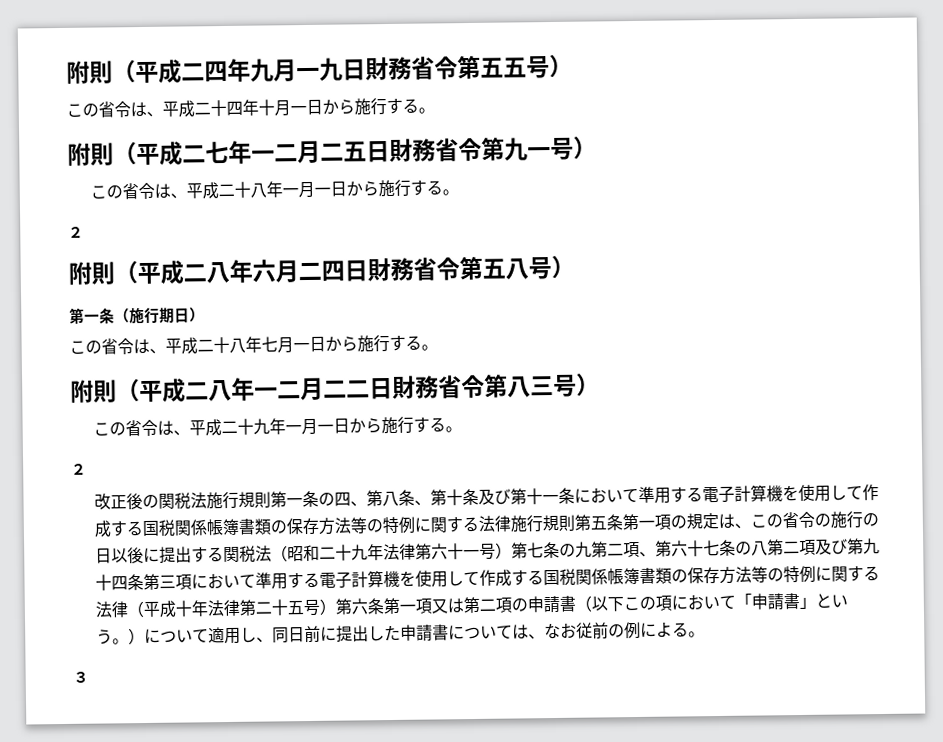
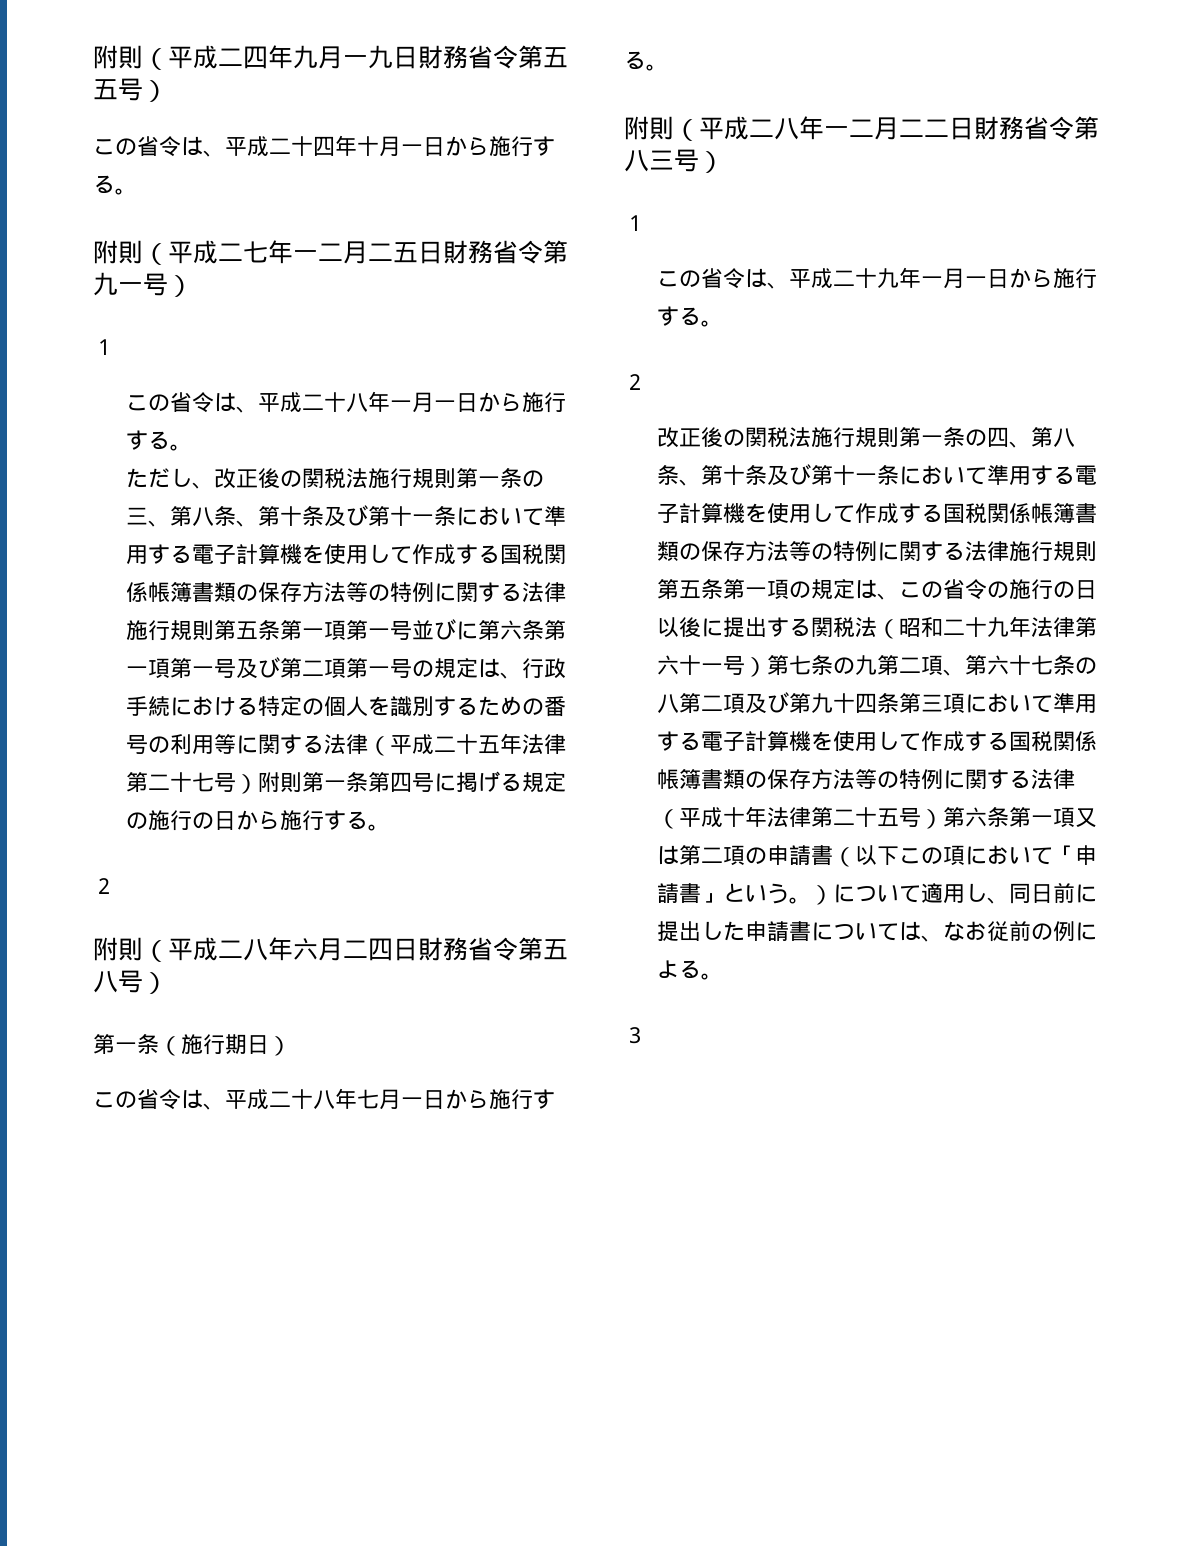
  附則（平成二七年一二月二五日財務省令第九一号）
+ １
+ ただし、改正後の関税法施行規則第一条の三、第八条、第十条及び第十一条において準用する電子計算機を使用して作成する国税関係帳簿書類の保存方法等の特例に関する法律施行規則第五条第一項第一号並びに第六条第一項第一号及び第二項第一号の規定は、行政手続における特定の個人を識別するための番号の利用等に関する法律（平成二十五年法律第二十七号）附則第一条第四号に掲げる規定の施行の日から施行する。
  附則（平成二八年一二月二二日財務省令第八三号）
+ １

